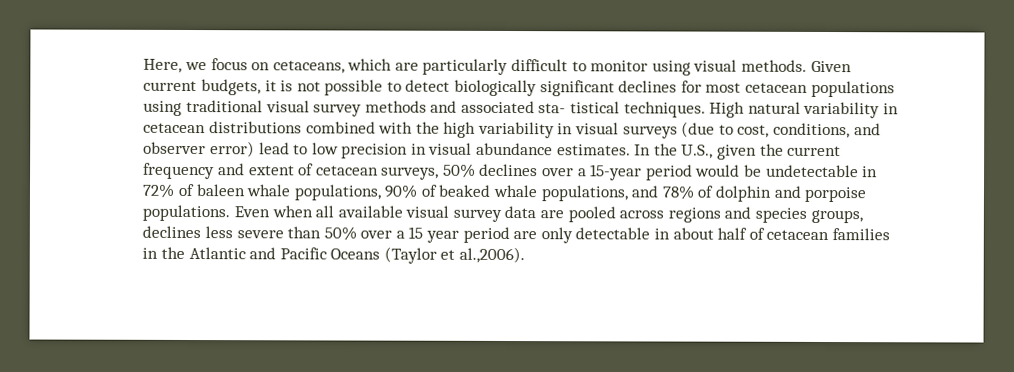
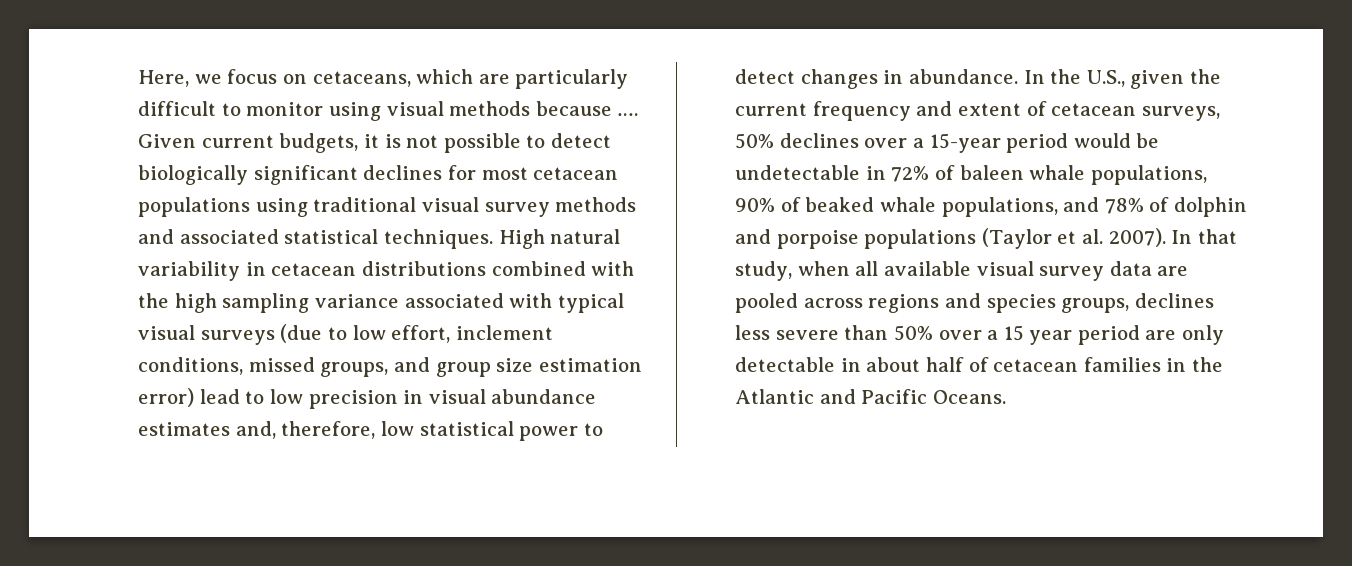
- Here, we focus on cetaceans, which are particularly difficult to monitor using visual methods.
+ Here, we focus on cetaceans, which are particularly difficult to monitor using visual methods because ….
- Given current budgets, it is not possible to detect biologically significant declines for most cetacean populations using traditional visual survey methods and associated sta- tistical techniques.
+ Given current budgets, it is not possible to detect biologically significant declines for most cetacean populations using traditional visual survey methods and associated statistical techniques.
- High natural variability in cetacean distributions combined with the high variability in visual surveys (due to cost, conditions, and observer error) lead to low precision in visual abundance estimates.
+ High natural variability in cetacean distributions combined with the high sampling variance associated with typical visual surveys (due to low effort, inclement conditions, missed groups, and group size estimation error) lead to low precision in visual abundance estimates and, therefore, low statistical power to detect changes in abundance.
- In the U.S., given the current frequency and extent of cetacean surveys, 50% declines over a 15-year period would be undetectable in 72% of baleen whale populations, 90% of beaked whale populations, and 78% of dolphin and porpoise populations. Even when all available visual survey data are pooled across regions and species groups, declines less severe than 50% over a 15 year period are only detectable in about half of cetacean families in the Atlantic and Pacific Oceans (Taylor et al.,2006).
+ In the U.S., given the current frequency and extent of cetacean surveys, 50% declines over a 15-year period would be undetectable in 72% of baleen whale populations, 90% of beaked whale populations, and 78% of dolphin and porpoise populations (Taylor et al. 2007). In that study, when all available visual survey data are pooled across regions and species groups, declines less severe than 50% over a 15 year period are only detectable in about half of cetacean families in the Atlantic and Pacific Oceans.

